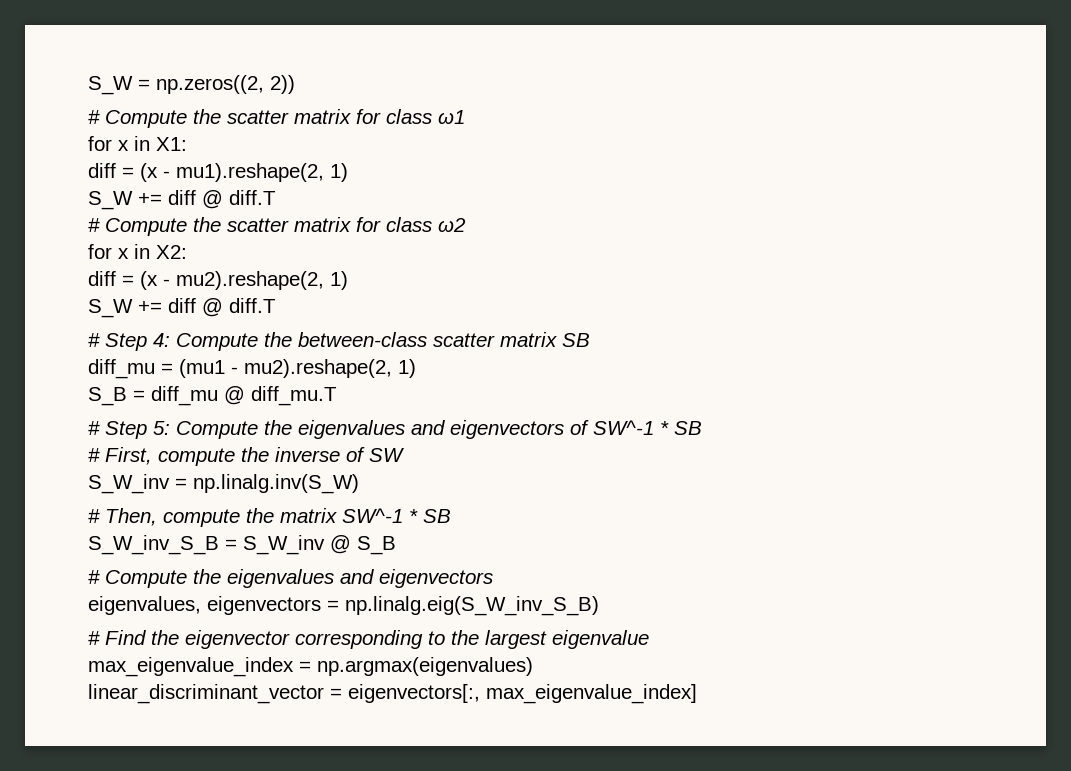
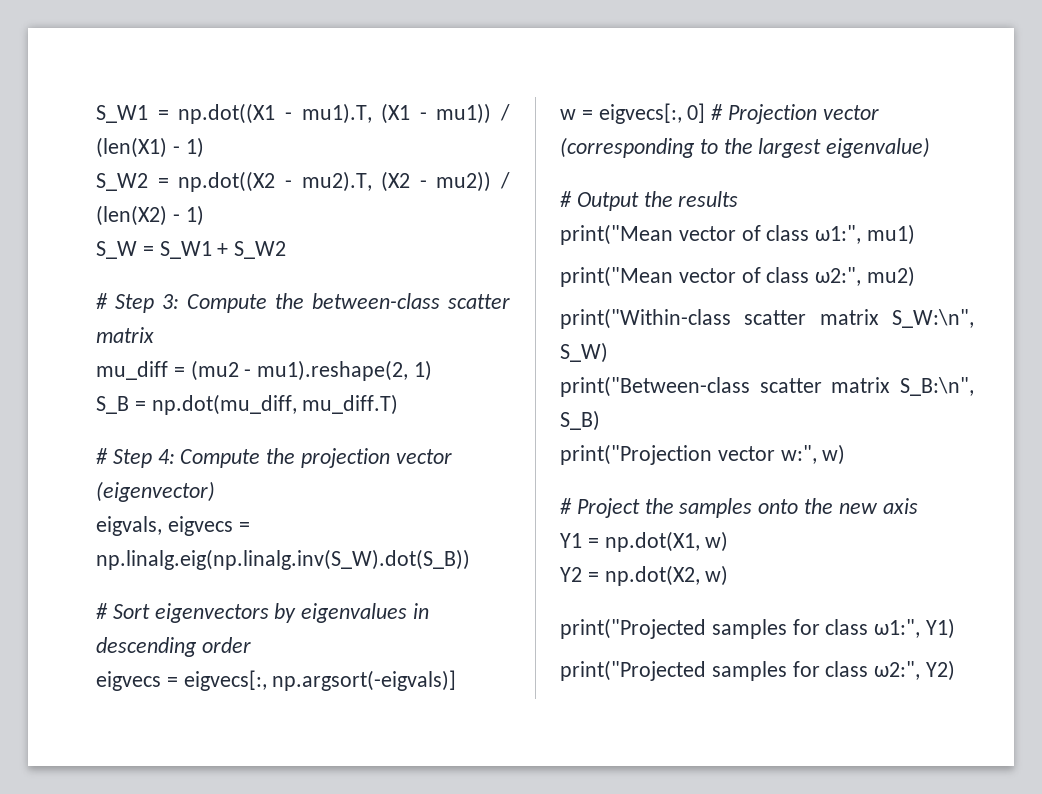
- S_W = np.zeros((2, 2))
- # Compute the scatter matrix for class ω1
- for x in X1:
- diff = (x - mu1).reshape(2, 1)
- S_W += diff @ diff.T
- # Compute the scatter matrix for class ω2
- for x in X2:
- diff = (x - mu2).reshape(2, 1)
- S_W += diff @ diff.T
+ S_W1 = np.dot((X1 - mu1).T, (X1 - mu1)) / (len(X1) - 1)
+ S_W2 = np.dot((X2 - mu2).T, (X2 - mu2)) / (len(X2) - 1)
+ S_W = S_W1 + S_W2
+ # Step 3: Compute the between-class scatter matrix
+ mu_diff = (mu2 - mu1).reshape(2, 1)
+ S_B = np.dot(mu_diff, mu_diff.T)
- # Step 4: Compute the between-class scatter matrix SB
- diff_mu = (mu1 - mu2).reshape(2, 1)
- S_B = diff_mu @ diff_mu.T
- # Step 5: Compute the eigenvalues and eigenvectors of SW^-1 * SB
- # First, compute the inverse of SW
- S_W_inv = np.linalg.inv(S_W)
- # Then, compute the matrix SW^-1 * SB
- S_W_inv_S_B = S_W_inv @ S_B
- # Compute the eigenvalues and eigenvectors
- eigenvalues, eigenvectors = np.linalg.eig(S_W_inv_S_B)
- # Find the eigenvector corresponding to the largest eigenvalue
- max_eigenvalue_index = np.argmax(eigenvalues)
- linear_discriminant_vector = eigenvectors[:, max_eigenvalue_index]
+ # Step 4: Compute the projection vector (eigenvector)
+ eigvals, eigvecs = np.linalg.eig(np.linalg.inv(S_W).dot(S_B))
+ # Sort eigenvectors by eigenvalues in descending order
+ eigvecs = eigvecs[:, np.argsort(-eigvals)]
+ w = eigvecs[:, 0] # Projection vector (corresponding to the largest eigenvalue)
+ # Output the results
+ print("Mean vector of class ω1:", mu1)
+ print("Mean vector of class ω2:", mu2)
+ print("Within-class scatter matrix S_W:\n", S_W)
+ print("Between-class scatter matrix S_B:\n", S_B)
+ print("Projection vector w:", w)
+ # Project the samples onto the new axis
+ Y1 = np.dot(X1, w)
+ Y2 = np.dot(X2, w)
+ print("Projected samples for class ω1:", Y1)
+ print("Projected samples for class ω2:", Y2)

